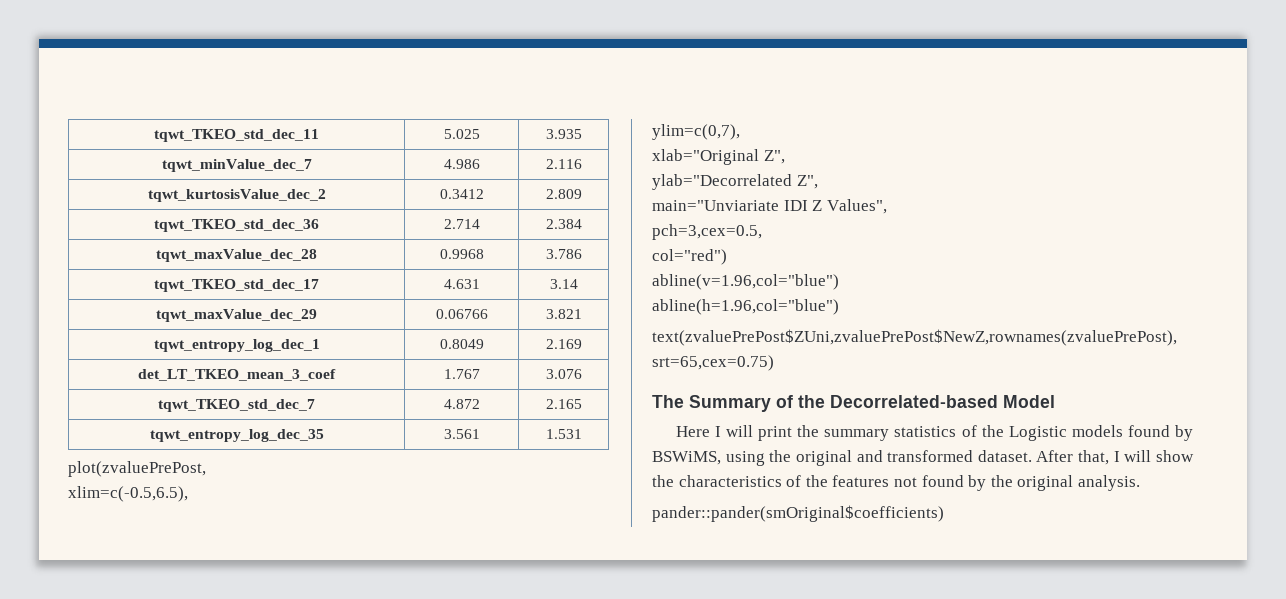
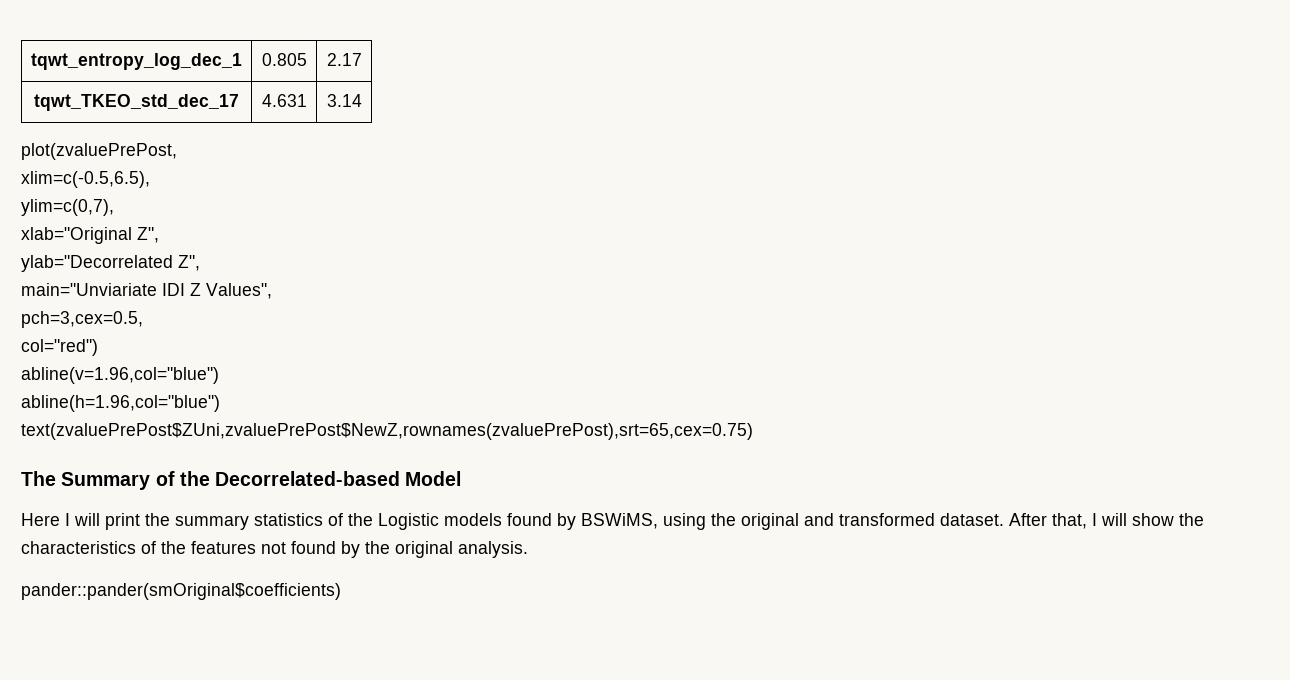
- tqwt_TKEO_std_dec_11 | 5.025 | 3.935
- tqwt_minValue_dec_7 | 4.986 | 2.116
- tqwt_kurtosisValue_dec_2 | 0.3412 | 2.809
- tqwt_TKEO_std_dec_36 | 2.714 | 2.384
- tqwt_maxValue_dec_28 | 0.9968 | 3.786
+ tqwt_entropy_log_dec_1 | 0.805 | 2.17
  tqwt_TKEO_std_dec_17 | 4.631 | 3.14
- tqwt_maxValue_dec_29 | 0.06766 | 3.821
- tqwt_entropy_log_dec_1 | 0.8049 | 2.169
- det_LT_TKEO_mean_3_coef | 1.767 | 3.076
- tqwt_TKEO_std_dec_7 | 4.872 | 2.165
- tqwt_entropy_log_dec_35 | 3.561 | 1.531

